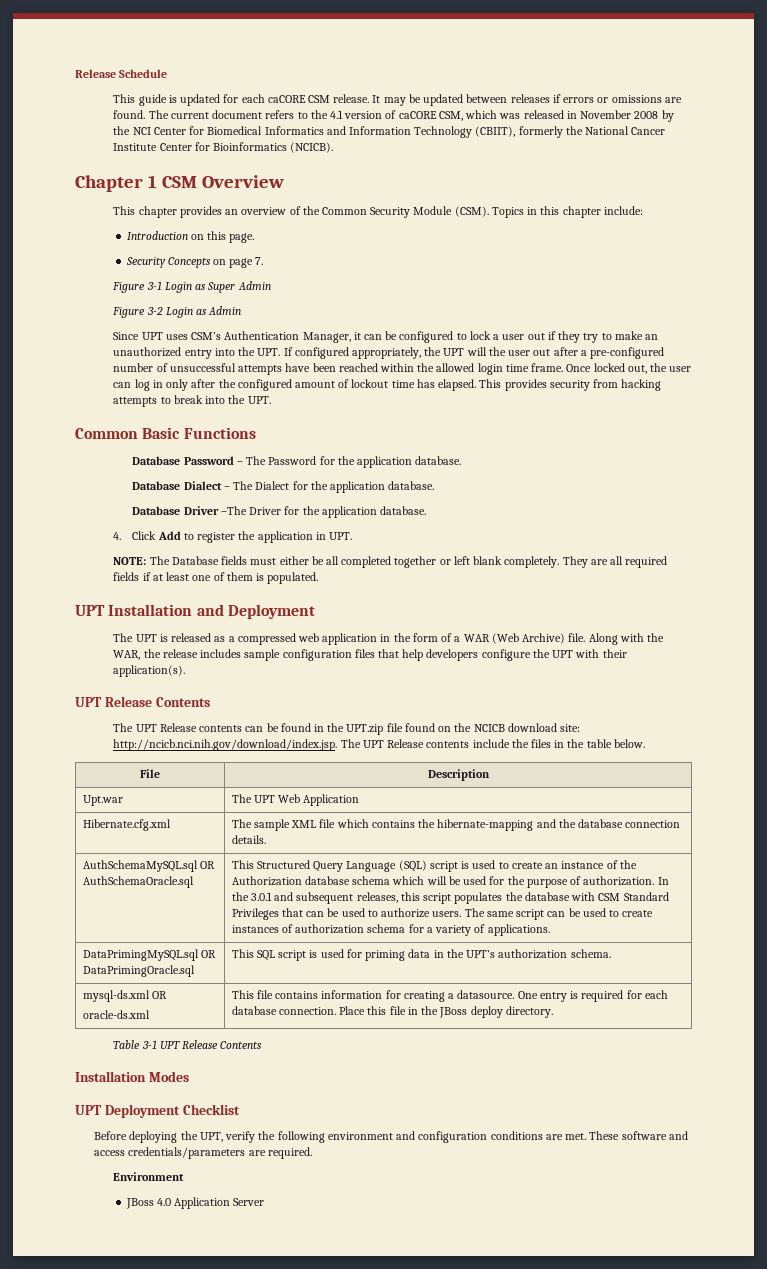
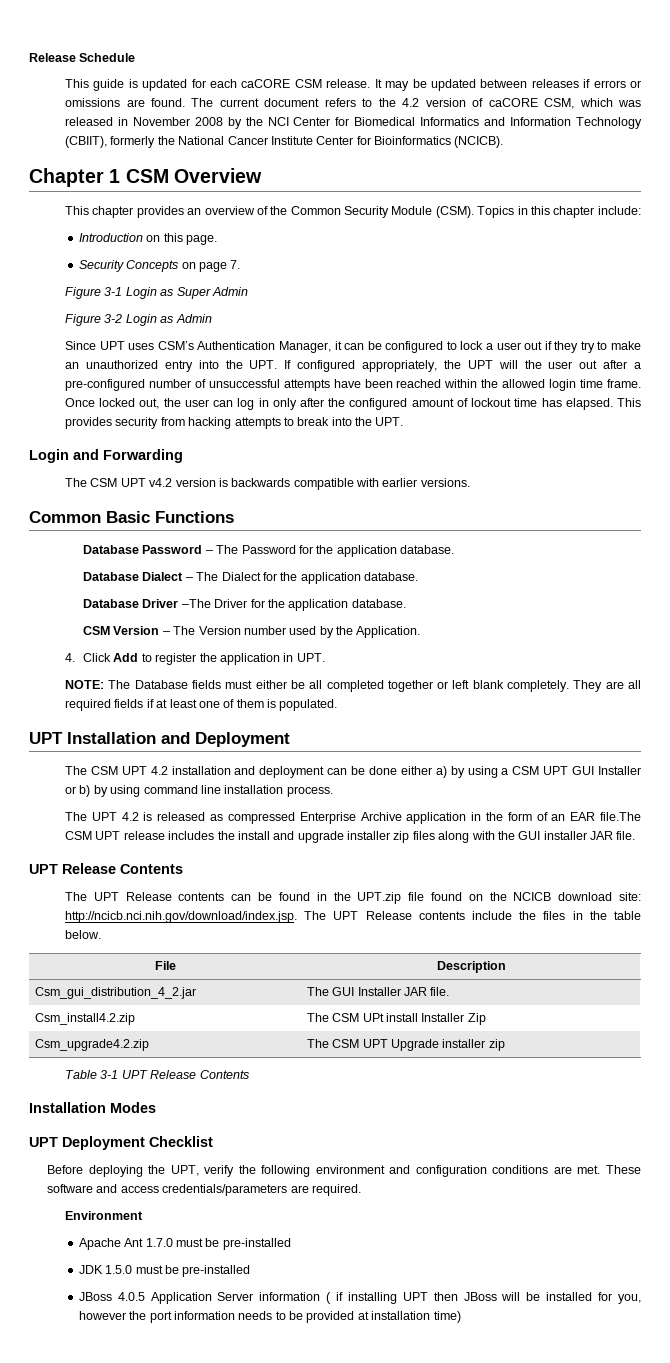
- The current document refers to the 4.1 version of caCORE CSM, which was released in November 2008 by the NCI Center for Biomedical Informatics and Information Technology (CBIIT), formerly the National Cancer Institute Center for Bioinformatics (NCICB).
+ The current document refers to the 4.2 version of caCORE CSM, which was released in November 2008 by the NCI Center for Biomedical Informatics and Information Technology (CBIIT), formerly the National Cancer Institute Center for Bioinformatics (NCICB).
+ Login and Forwarding
+ The CSM UPT v4.2 version is backwards compatible with earlier versions.
+ CSM Version – The Version number used by the Application.
- The UPT is released as a compressed web application in the form of a WAR (Web Archive) file. Along with the WAR, the release includes sample configuration files that help developers configure the UPT with their application(s).
+ The CSM UPT 4.2 installation and deployment can be done either a) by using a CSM UPT GUI Installer or b) by using command line installation process.
+ The UPT 4.2 is released as compressed Enterprise Archive application in the form of an EAR file.The CSM UPT release includes the install and upgrade installer zip files along with the GUI installer JAR file.
- Upt.war | The UPT Web Application
- Hibernate.cfg.xml | The sample XML file which contains the hibernate-mapping and the database connection details.
- AuthSchemaMySQL.sql OR AuthSchemaOracle.sql | This Structured Query Language (SQL) script is used to create an instance of the Authorization database schema which will be used for the purpose of authorization. In the 3.0.1 and subsequent releases, this script populates the database with CSM Standard Privileges that can be used to authorize users. The same script can be used to create instances of authorization schema for a variety of applications.
- DataPrimingMySQL.sql OR DataPrimingOracle.sql | This SQL script is used for priming data in the UPT’s authorization schema.
- mysql-ds.xml OR
- oracle-ds.xml | This file contains information for creating a datasource. One entry is required for each database connection. Place this file in the JBoss deploy directory.
+ Csm_gui_distribution_4_2.jar | The GUI Installer JAR file.
+ Csm_install4.2.zip | The CSM UPt install Installer Zip
+ Csm_upgrade4.2.zip | The CSM UPT Upgrade installer zip
- JBoss 4.0 Application Server
+ Apache Ant 1.7.0 must be pre-installed
+ JDK 1.5.0 must be pre-installed
+ JBoss 4.0.5 Application Server information ( if installing UPT then JBoss will be installed for you, however the port information needs to be provided at installation time)

